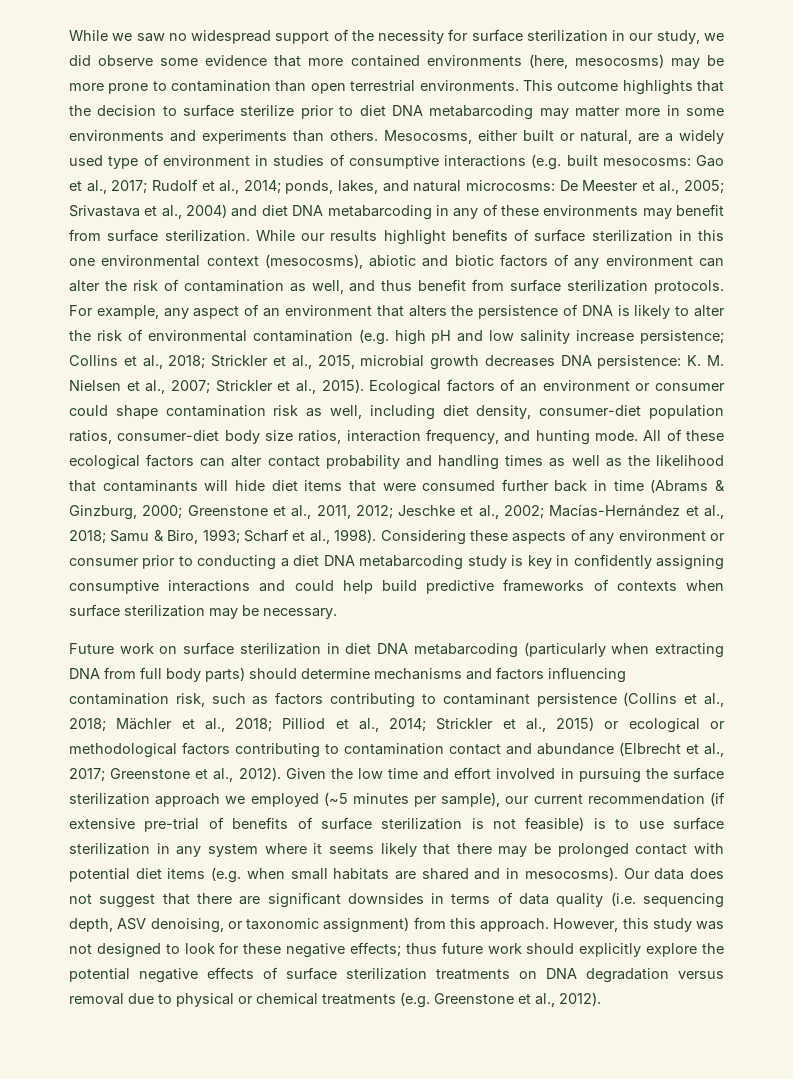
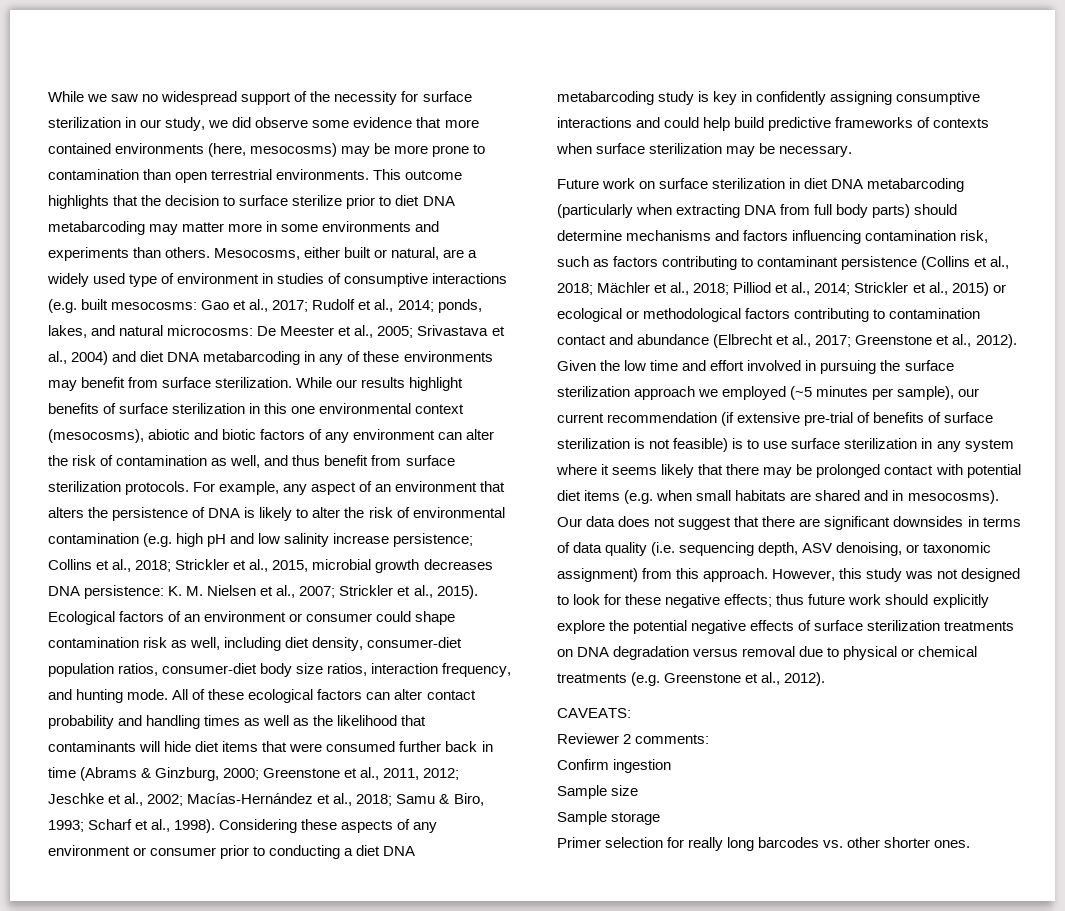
+ CAVEATS:
+ Reviewer 2 comments:
+ Confirm ingestion
+ Sample size
+ Sample storage
+ Primer selection for really long barcodes vs. other shorter ones.

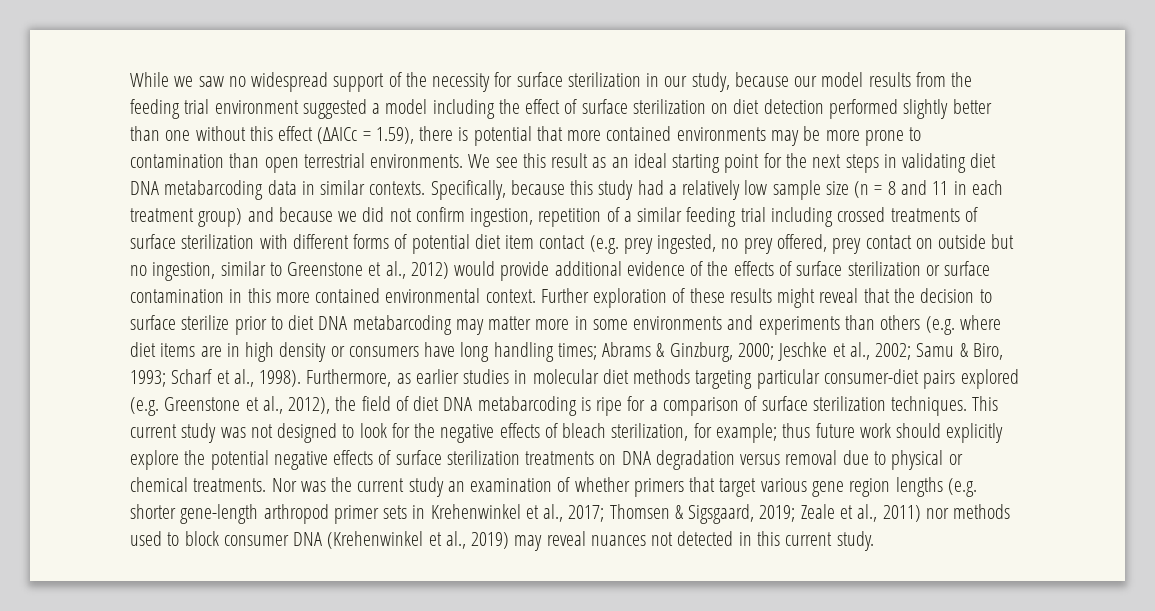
- While we saw no widespread support of the necessity for surface sterilization in our study, we did observe some evidence that more contained environments (here, mesocosms) may be more prone to contamination than open terrestrial environments.
+ While we saw no widespread support of the necessity for surface sterilization in our study, because our model results from the feeding trial environment suggested a model including the effect of surface sterilization on diet detection performed slightly better than one without this effect (ΔAICc = 1.59), there is potential that more contained environments may be more prone to contamination than open terrestrial environments.
- This outcome highlights that the decision to surface sterilize prior to diet DNA metabarcoding may matter more in some environments and experiments than others. Mesocosms, either built or natural, are a widely used type of environment in studies of consumptive interactions (e.g. built mesocosms: Gao et al., 2017; Rudolf et al., 2014; ponds, lakes, and natural microcosms: De Meester et al., 2005; Srivastava et al., 2004) and diet DNA metabarcoding in any of these environments may benefit from surface sterilization. While our results highlight benefits of surface sterilization in this one environmental context (mesocosms), abiotic and biotic factors of any environment can alter the risk of contamination as well, and thus benefit from surface sterilization protocols. For example, any aspect of an environment that alters the persistence of DNA is likely to alter the risk of environmental contamination (e.g. high pH and low salinity increase persistence; Collins et al., 2018; Strickler et al., 2015, microbial growth decreases DNA persistence: K. M. Nielsen et al., 2007; Strickler et al., 2015). Ecological factors of an environment or consumer could shape contamination risk as well, including diet density, consumer-diet population ratios, consumer-diet body size ratios, interaction frequency, and hunting mode. All of these ecological factors can alter contact probability and handling times as well as the likelihood that contaminants will hide diet items that were consumed further back in time (Abrams & Ginzburg, 2000; Greenstone et al., 2011, 2012; Jeschke et al., 2002; Macías-Hernández et al., 2018; Samu & Biro, 1993; Scharf et al., 1998).
+ We see this result as an ideal starting point for the next steps in validating diet DNA metabarcoding data in similar contexts. Specifically, because this study had a relatively low sample size (n = 8 and 11 in each treatment group) and because we did not confirm ingestion, repetition of a similar feeding trial including crossed treatments of surface sterilization with different forms of potential diet item contact (e.g. prey ingested, no prey offered, prey contact on outside but no ingestion, similar to Greenstone et al., 2012) would provide additional evidence of the effects of surface sterilization or surface contamination in this more contained environmental context. Further exploration of these results might reveal that the decision to surface sterilize prior to diet DNA metabarcoding may matter more in some environments and experiments than others (e.g. where diet items are in high density or consumers have long handling times; Abrams & Ginzburg, 2000; Jeschke et al., 2002; Samu & Biro, 1993; Scharf et al., 1998).
- Considering these aspects of any environment or consumer prior to conducting a diet DNA metabarcoding study is key in confidently assigning consumptive interactions and could help build predictive frameworks of contexts when surface sterilization may be necessary.
- Future work on surface sterilization in diet DNA metabarcoding (particularly when extracting DNA from full body parts) should determine mechanisms and factors influencing contamination risk, such as factors contributing to contaminant persistence (Collins et al., 2018; Mächler et al., 2018; Pilliod et al., 2014; Strickler et al., 2015) or ecological or methodological factors contributing to contamination contact and abundance (Elbrecht et al., 2017; Greenstone et al., 2012). Given the low time and effort involved in pursuing the surface sterilization approach we employed (~5 minutes per sample), our current recommendation (if extensive pre-trial of benefits of surface sterilization is not feasible) is to use surface sterilization in any system where it seems likely that there may be prolonged contact with potential diet items (e.g. when small habitats are shared and in mesocosms). Our data does not suggest that there are significant downsides in terms of data quality (i.e. sequencing depth, ASV denoising, or taxonomic assignment) from this approach. However, this study was not designed to look for these negative effects; thus future work should explicitly explore the potential negative effects of surface sterilization treatments on DNA degradation versus removal due to physical or chemical treatments (e.g. Greenstone et al., 2012).
- CAVEATS:
- Reviewer 2 comments:
- Confirm ingestion
- Sample size
- Sample storage
- Primer selection for really long barcodes vs. other shorter ones.
+ Furthermore, as earlier studies in molecular diet methods targeting particular consumer-diet pairs explored (e.g. Greenstone et al., 2012), the field of diet DNA metabarcoding is ripe for a comparison of surface sterilization techniques. This current study was not designed to look for the negative effects of bleach sterilization, for example; thus future work should explicitly explore the potential negative effects of surface sterilization treatments on DNA degradation versus removal due to physical or chemical treatments. Nor was the current study an examination of whether primers that target various gene region lengths (e.g. shorter gene-length arthropod primer sets in Krehenwinkel et al., 2017; Thomsen & Sigsgaard, 2019; Zeale et al., 2011) nor methods used to block consumer DNA (Krehenwinkel et al., 2019) may reveal nuances not detected in this current study.

